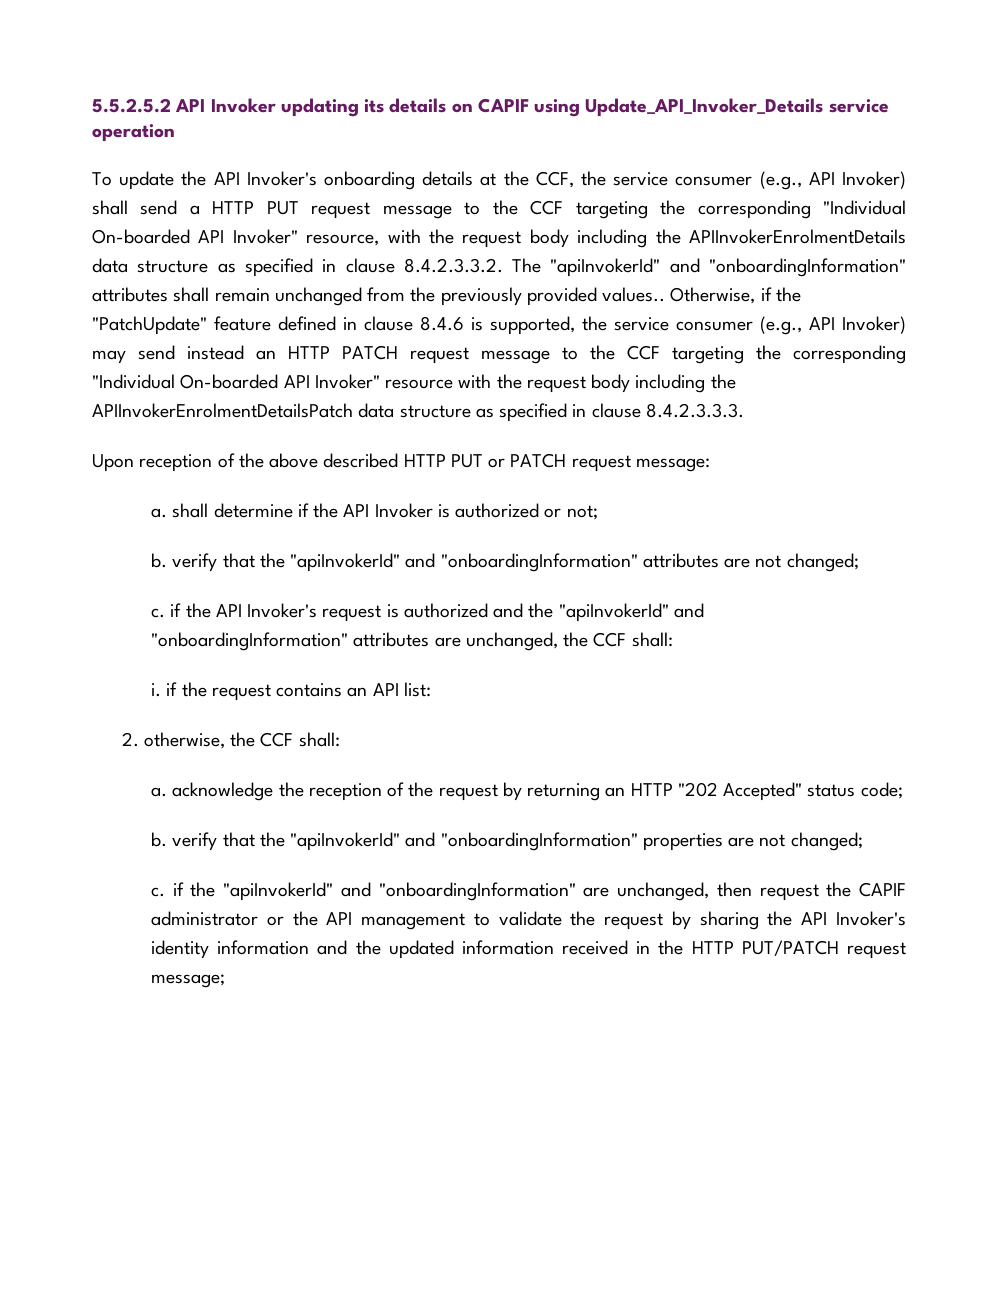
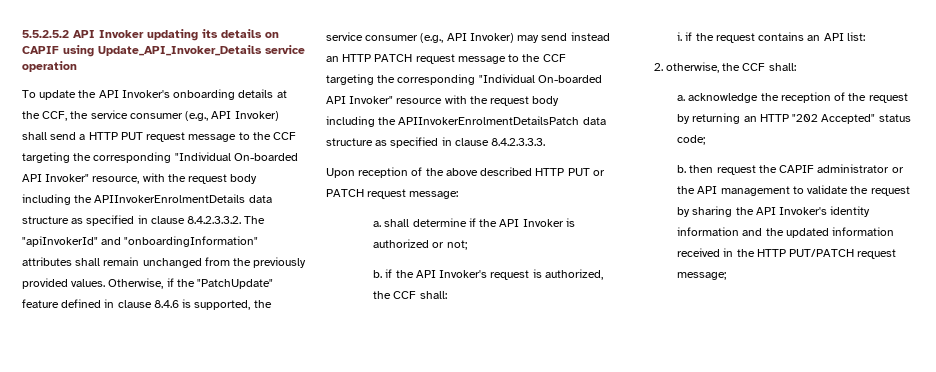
- To update the API Invoker's onboarding details at the CCF, the service consumer (e.g., API Invoker) shall send a HTTP PUT request message to the CCF targeting the corresponding "Individual On-boarded API Invoker" resource, with the request body including the APIInvokerEnrolmentDetails data structure as specified in clause 8.4.2.3.3.2. The "apiInvokerId" and "onboardingInformation" attributes shall remain unchanged from the previously provided values..
+ To update the API Invoker's onboarding details at the CCF, the service consumer (e.g., API Invoker) shall send a HTTP PUT request message to the CCF targeting the corresponding "Individual On-boarded API Invoker" resource, with the request body including the APIInvokerEnrolmentDetails data structure as specified in clause 8.4.2.3.3.2. The "apiInvokerId" and "onboardingInformation" attributes shall remain unchanged from the previously provided values.
- b. verify that the "apiInvokerId" and "onboardingInformation" attributes are not changed;
- c. if the API Invoker's request is authorized and the "apiInvokerId" and "onboardingInformation" attributes are unchanged, the CCF shall:
+ b. if the API Invoker's request is authorized, the CCF shall:
- b. verify that the "apiInvokerId" and "onboardingInformation" properties are not changed;
- c. if the "apiInvokerId" and "onboardingInformation" are unchanged, then request the CAPIF administrator or the API management to validate the request by sharing the API Invoker's identity information and the updated information received in the HTTP PUT/PATCH request message;
+ b. then request the CAPIF administrator or the API management to validate the request by sharing the API Invoker's identity information and the updated information received in the HTTP PUT/PATCH request message;

